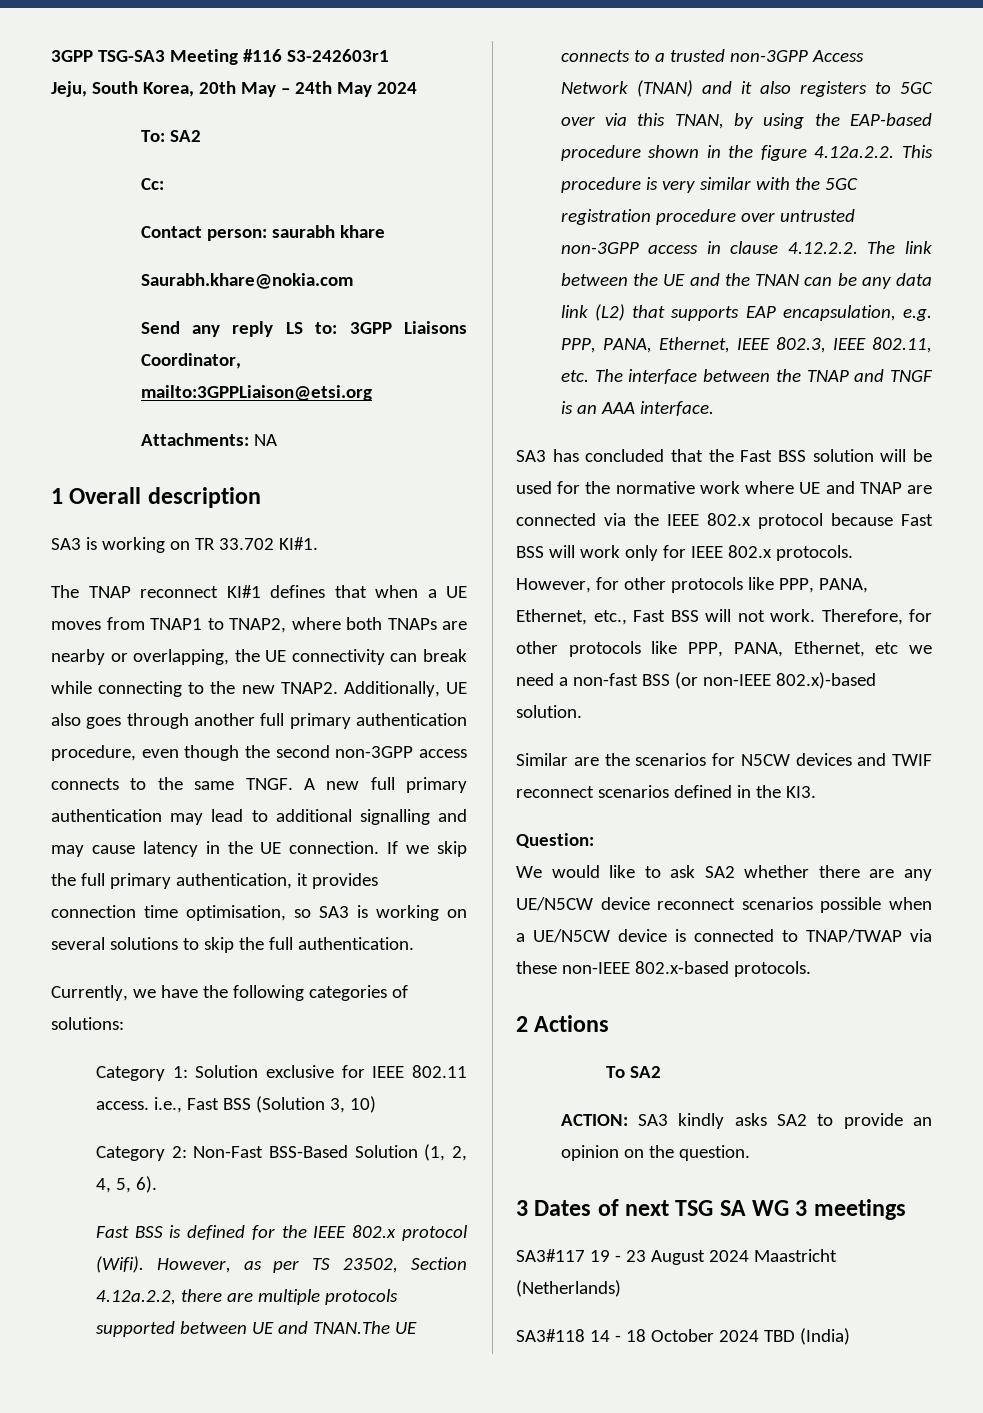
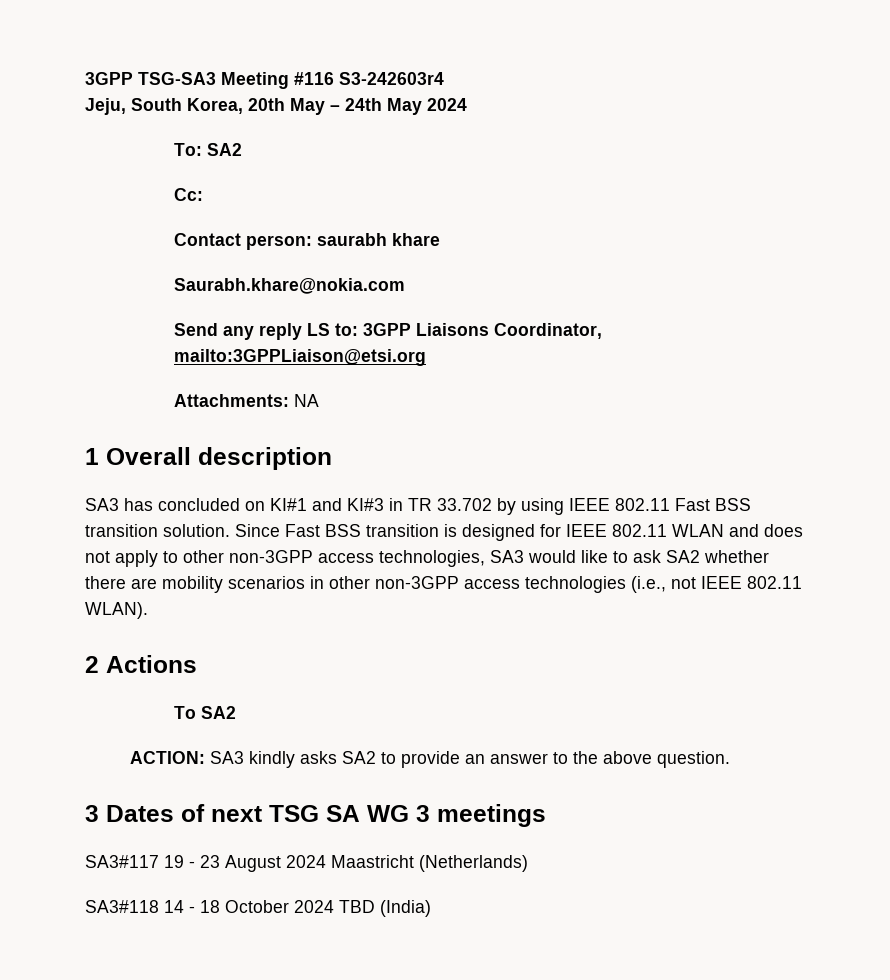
- 3GPP TSG-SA3 Meeting #116 S3-242603r1
+ 3GPP TSG-SA3 Meeting #116 S3-242603r4
- SA3 is working on TR 33.702 KI#1.
- The TNAP reconnect KI#1 defines that when a UE moves from TNAP1 to TNAP2, where both TNAPs are nearby or overlapping, the UE connectivity can break while connecting to the new TNAP2. Additionally, UE also goes through another full primary authentication procedure, even though the second non-3GPP access connects to the same TNGF. A new full primary authentication may lead to additional signalling and may cause latency in the UE connection. If we skip the full primary authentication, it provides connection time optimisation, so SA3 is working on several solutions to skip the full authentication.
- Currently, we have the following categories of solutions:
- Category 1: Solution exclusive for IEEE 802.11 access. i.e., Fast BSS (Solution 3, 10)
- Category 2: Non-Fast BSS-Based Solution (1, 2, 4, 5, 6).
- Fast BSS is defined for the IEEE 802.x protocol (Wifi). However, as per TS 23502, Section 4.12a.2.2, there are multiple protocols supported between UE and TNAN.The UE connects to a trusted non-3GPP Access Network (TNAN) and it also registers to 5GC over via this TNAN, by using the EAP-based procedure shown in the figure 4.12a.2.2. This procedure is very similar with the 5GC registration procedure over untrusted non-3GPP access in clause 4.12.2.2. The link between the UE and the TNAN can be any data link (L2) that supports EAP encapsulation, e.g. PPP, PANA, Ethernet, IEEE 802.3, IEEE 802.11, etc. The interface between the TNAP and TNGF is an AAA interface.
- SA3 has concluded that the Fast BSS solution will be used for the normative work where UE and TNAP are connected via the IEEE 802.x protocol because Fast BSS will work only for IEEE 802.x protocols. However, for other protocols like PPP, PANA, Ethernet, etc., Fast BSS will not work. Therefore, for other protocols like PPP, PANA, Ethernet, etc we need a non-fast BSS (or non-IEEE 802.x)-based solution.
- Similar are the scenarios for N5CW devices and TWIF reconnect scenarios defined in the KI3.
- Question:
- We would like to ask SA2 whether there are any UE/N5CW device reconnect scenarios possible when a UE/N5CW device is connected to TNAP/TWAP via these non-IEEE 802.x-based protocols.
+ SA3 has concluded on KI#1 and KI#3 in TR 33.702 by using IEEE 802.11 Fast BSS transition solution. Since Fast BSS transition is designed for IEEE 802.11 WLAN and does not apply to other non-3GPP access technologies, SA3 would like to ask SA2 whether there are mobility scenarios in other non-3GPP access technologies (i.e., not IEEE 802.11 WLAN).
- ACTION: SA3 kindly asks SA2 to provide an opinion on the question.
+ ACTION: SA3 kindly asks SA2 to provide an answer to the above question.

